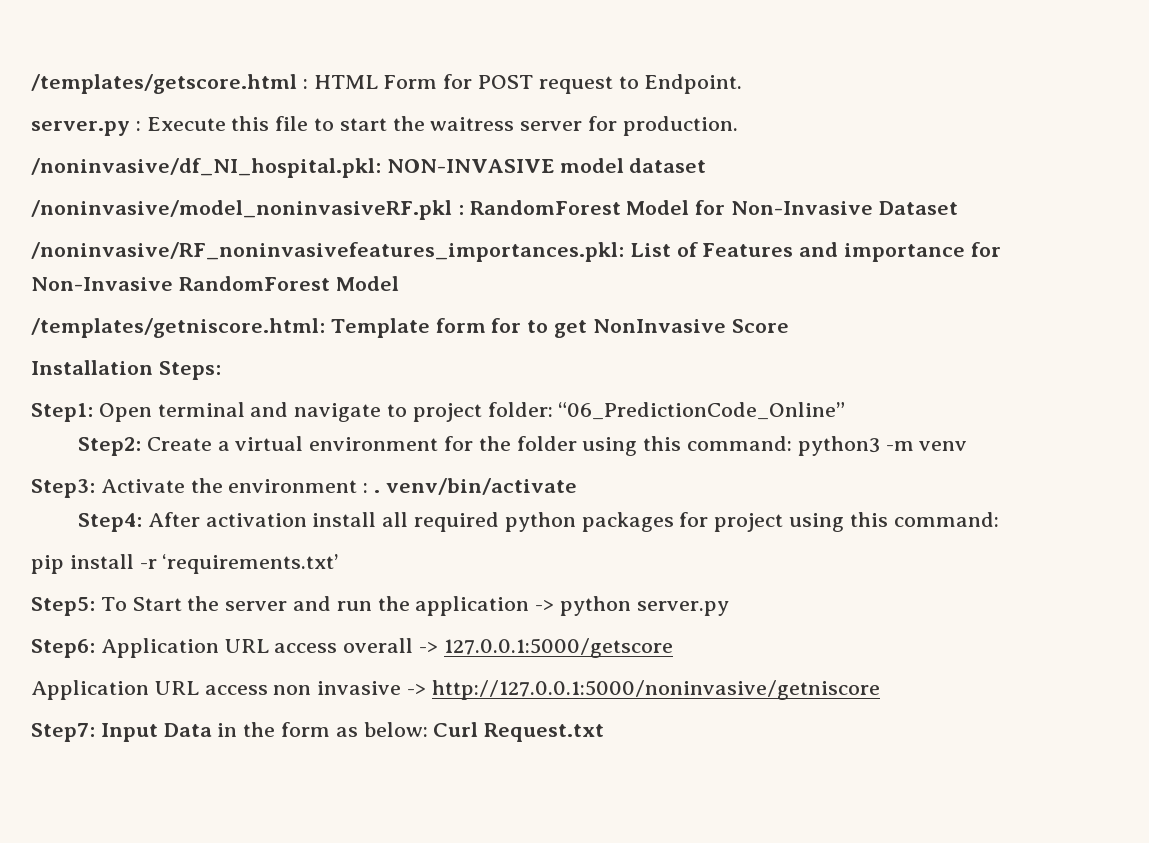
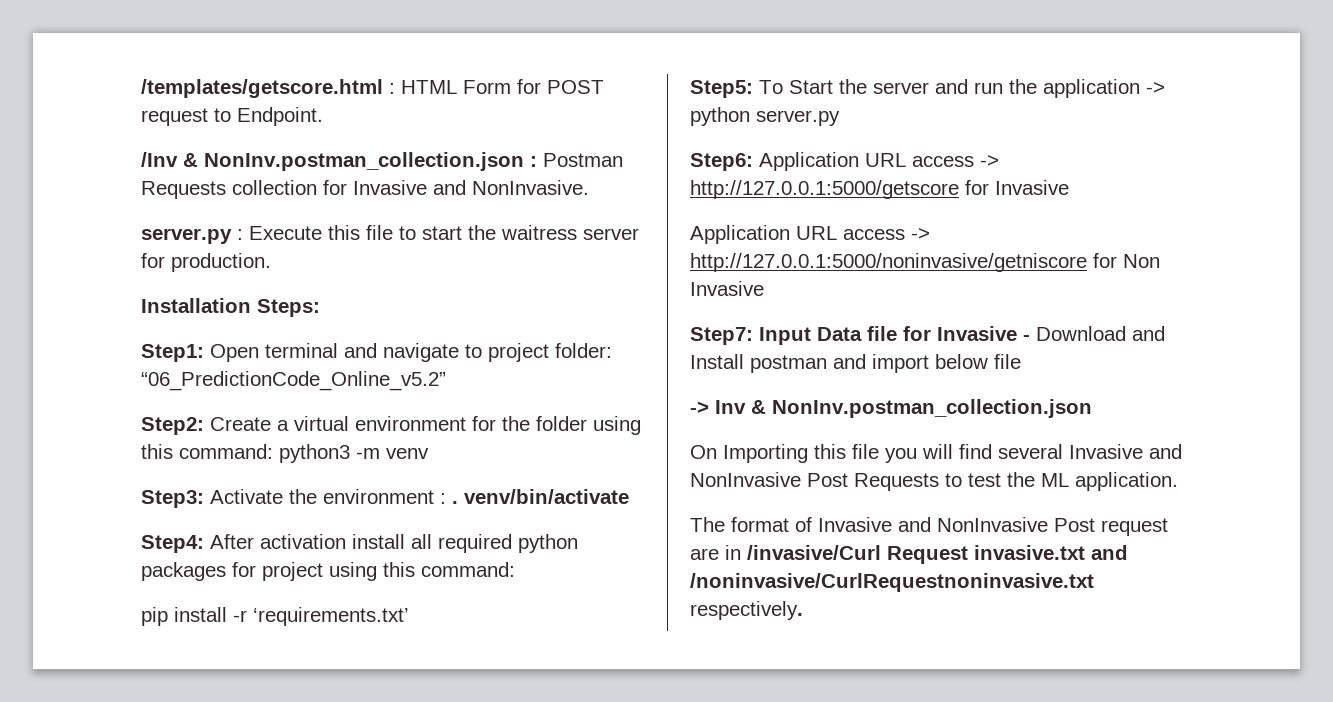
+ /Inv & NonInv.postman_collection.json : Postman Requests collection for Invasive and NonInvasive.
- /noninvasive/df_NI_hospital.pkl: NON-INVASIVE model dataset
- /noninvasive/model_noninvasiveRF.pkl : RandomForest Model for Non-Invasive Dataset
- /noninvasive/RF_noninvasivefeatures_importances.pkl: List of Features and importance for Non-Invasive RandomForest Model
- /templates/getniscore.html: Template form for to get NonInvasive Score
- Step1: Open terminal and navigate to project folder: “06_PredictionCode_Online”
+ Step1: Open terminal and navigate to project folder: “06_PredictionCode_Online_v5.2”
- Step6: Application URL access overall -> 127.0.0.1:5000/getscore
- Application URL access non invasive -> http://127.0.0.1:5000/noninvasive/getniscore
+ Step6: Application URL access -> http://127.0.0.1:5000/getscore for Invasive
+ Application URL access -> http://127.0.0.1:5000/noninvasive/getniscore for Non Invasive
- Step7: Input Data in the form as below: Curl Request.txt
+ Step7: Input Data file for Invasive - Download and Install postman and import below file
+ -> Inv & NonInv.postman_collection.json
+ On Importing this file you will find several Invasive and NonInvasive Post Requests to test the ML application.
+ The format of Invasive and NonInvasive Post request are in /invasive/Curl Request invasive.txt and /noninvasive/CurlRequestnoninvasive.txt respectively.

